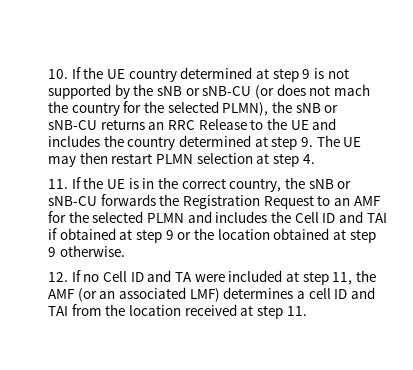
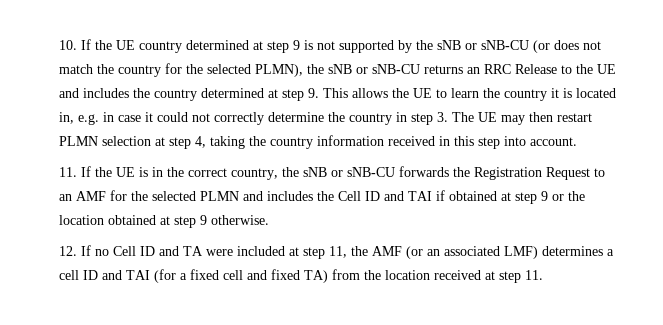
- 10. If the UE country determined at step 9 is not supported by the sNB or sNB-CU (or does not mach the country for the selected PLMN), the sNB or sNB-CU returns an RRC Release to the UE and includes the country determined at step 9. The UE may then restart PLMN selection at step 4.
+ 10. If the UE country determined at step 9 is not supported by the sNB or sNB-CU (or does not match the country for the selected PLMN), the sNB or sNB-CU returns an RRC Release to the UE and includes the country determined at step 9. This allows the UE to learn the country it is located in, e.g. in case it could not correctly determine the country in step 3. The UE may then restart PLMN selection at step 4, taking the country information received in this step into account.
- 12. If no Cell ID and TA were included at step 11, the AMF (or an associated LMF) determines a cell ID and TAI from the location received at step 11.
+ 12. If no Cell ID and TA were included at step 11, the AMF (or an associated LMF) determines a cell ID and TAI (for a fixed cell and fixed TA) from the location received at step 11.

